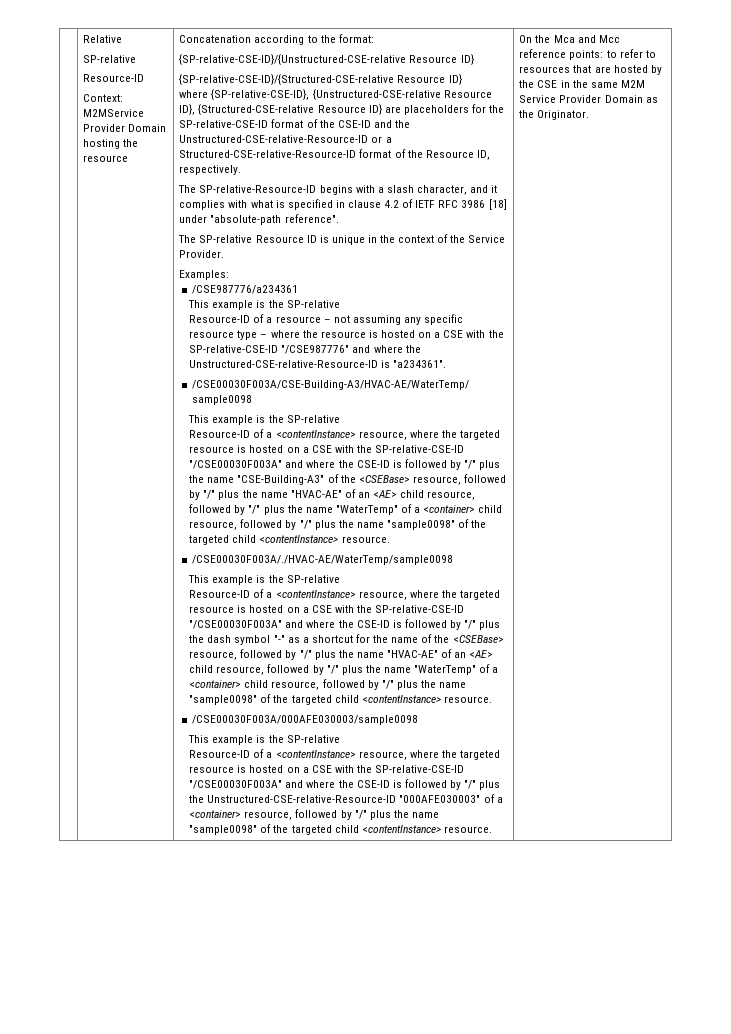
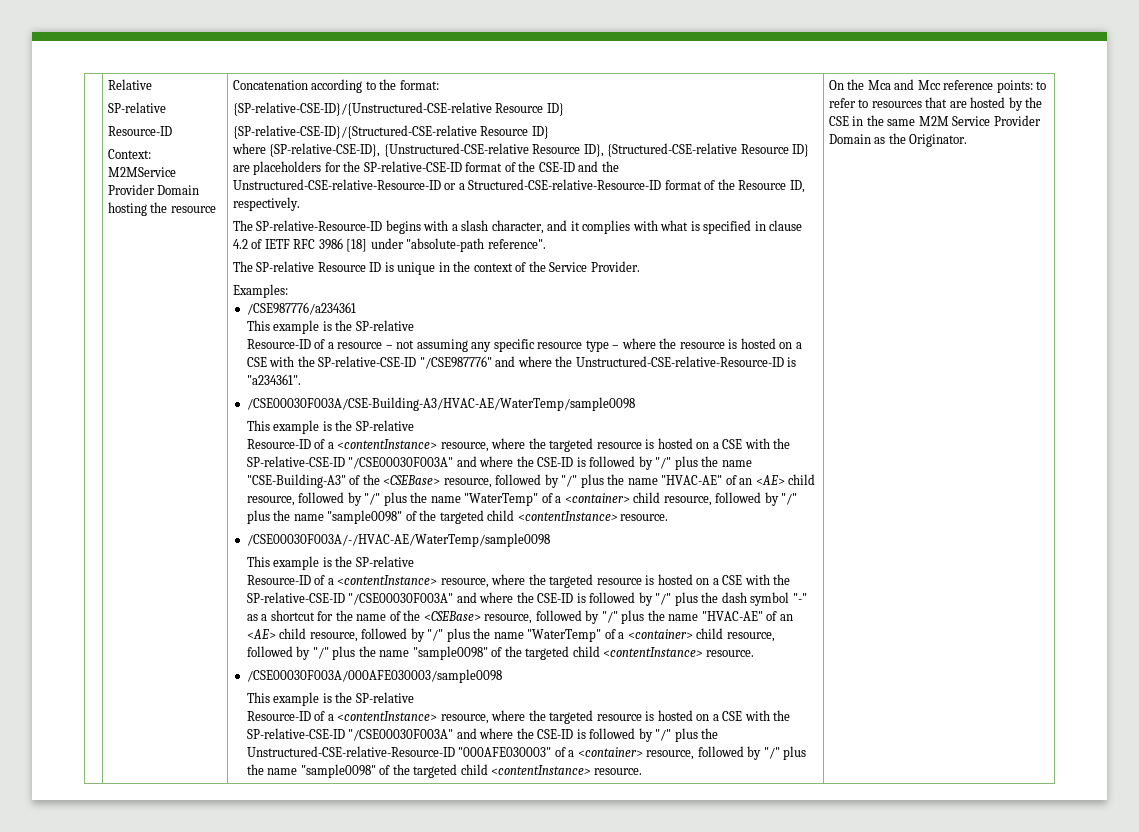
- /CSE00030F003A/./HVAC-AE/WaterTemp/sample0098
+ /CSE00030F003A/-/HVAC-AE/WaterTemp/sample0098

